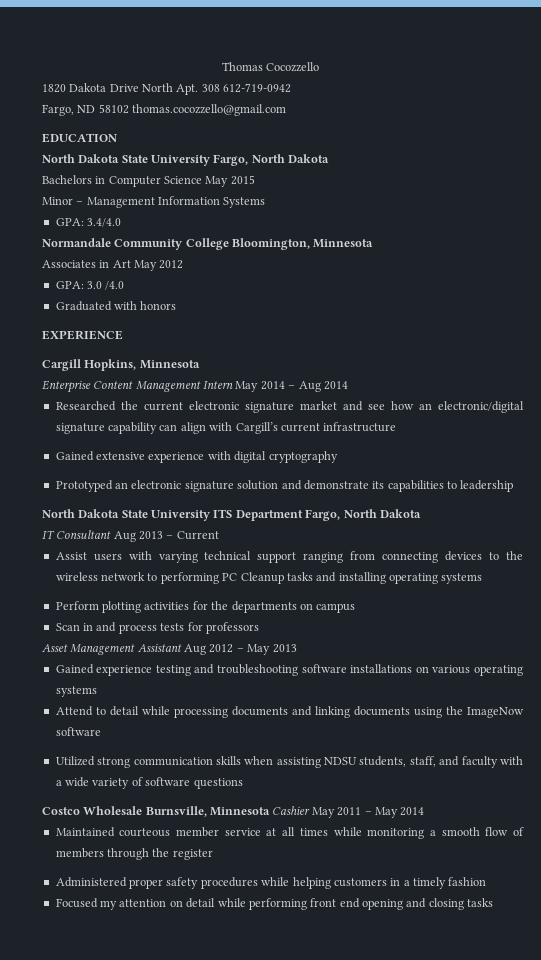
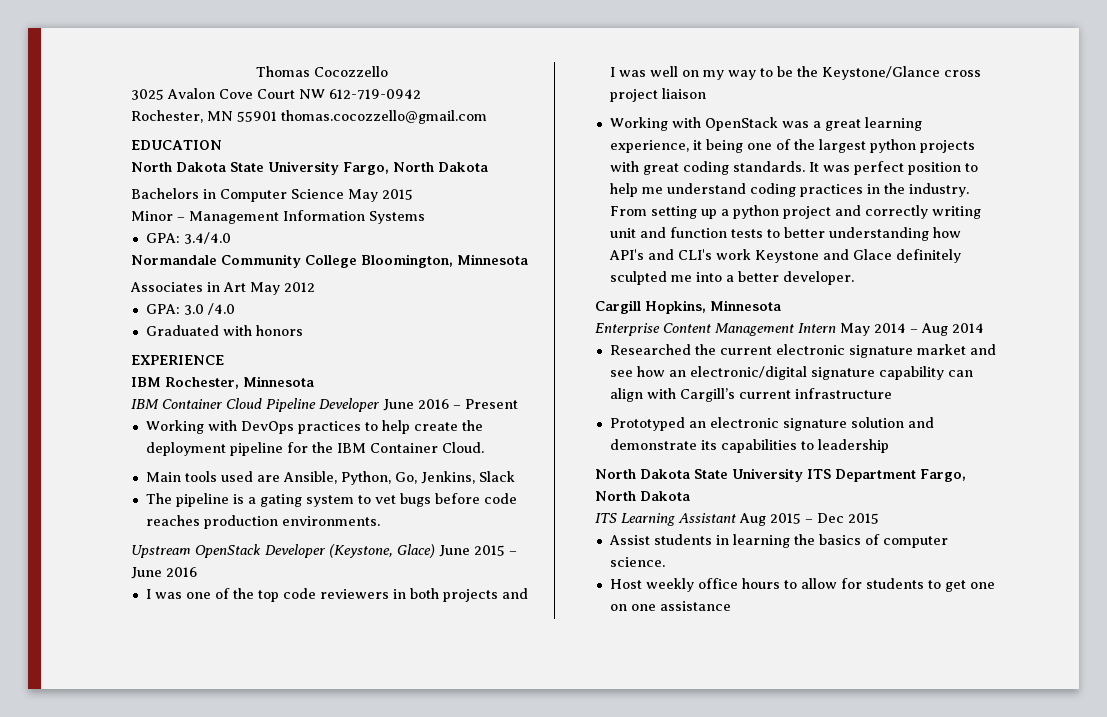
- 1820 Dakota Drive North Apt. 308 612-719-0942
- Fargo, ND 58102 thomas.cocozzello@gmail.com
+ 3025 Avalon Cove Court NW 612-719-0942
+ Rochester, MN 55901 thomas.cocozzello@gmail.com
+ IBM Rochester, Minnesota
+ IBM Container Cloud Pipeline Developer June 2016 – Present
+ Working with DevOps practices to help create the deployment pipeline for the IBM Container Cloud.
+ Main tools used are Ansible, Python, Go, Jenkins, Slack
+ The pipeline is a gating system to vet bugs before code reaches production environments.
+ Upstream OpenStack Developer (Keystone, Glace) June 2015 – June 2016
+ I was one of the top code reviewers in both projects and I was well on my way to be the Keystone/Glance cross project liaison
+ Working with OpenStack was a great learning experience, it being one of the largest python projects with great coding standards. It was perfect position to help me understand coding practices in the industry. From setting up a python project and correctly writing unit and function tests to better understanding how API's and CLI's work Keystone and Glace definitely sculpted me into a better developer.
- Gained extensive experience with digital cryptography
- IT Consultant Aug 2013 – Current
- Assist users with varying technical support ranging from connecting devices to the wireless network to performing PC Cleanup tasks and installing operating systems
- Perform plotting activities for the departments on campus
- Scan in and process tests for professors
- Asset Management Assistant Aug 2012 – May 2013
- Gained experience testing and troubleshooting software installations on various operating systems
- Attend to detail while processing documents and linking documents using the ImageNow software
- Utilized strong communication skills when assisting NDSU students, staff, and faculty with a wide variety of software questions
- Costco Wholesale Burnsville, Minnesota Cashier May 2011 – May 2014
- Maintained courteous member service at all times while monitoring a smooth flow of members through the register
- Administered proper safety procedures while helping customers in a timely fashion
- Focused my attention on detail while performing front end opening and closing tasks
+ ITS Learning Assistant Aug 2015 – Dec 2015
+ Assist students in learning the basics of computer science.
+ Host weekly office hours to allow for students to get one on one assistance

